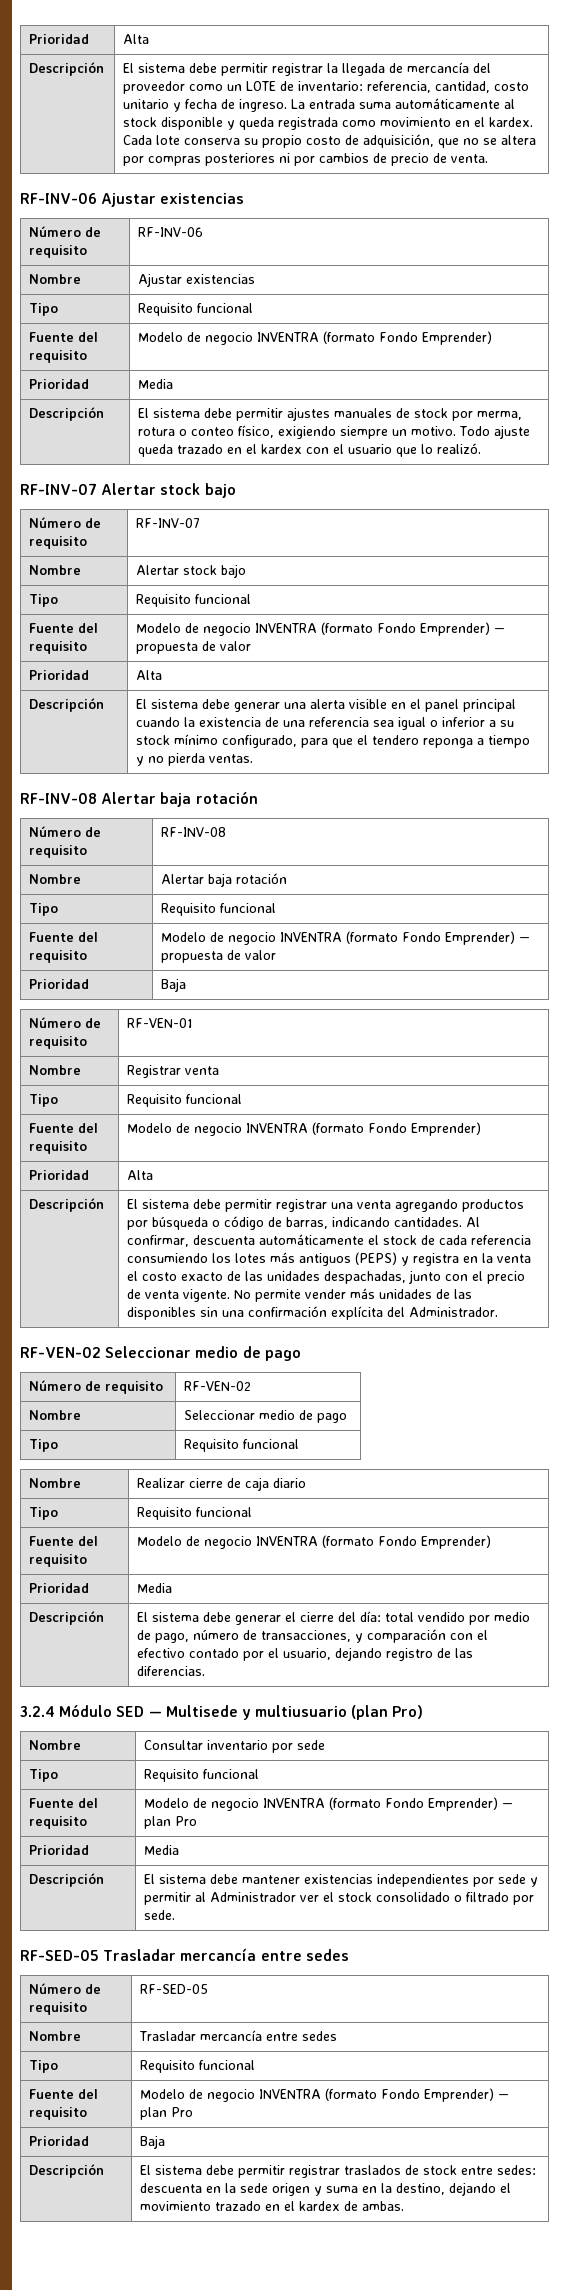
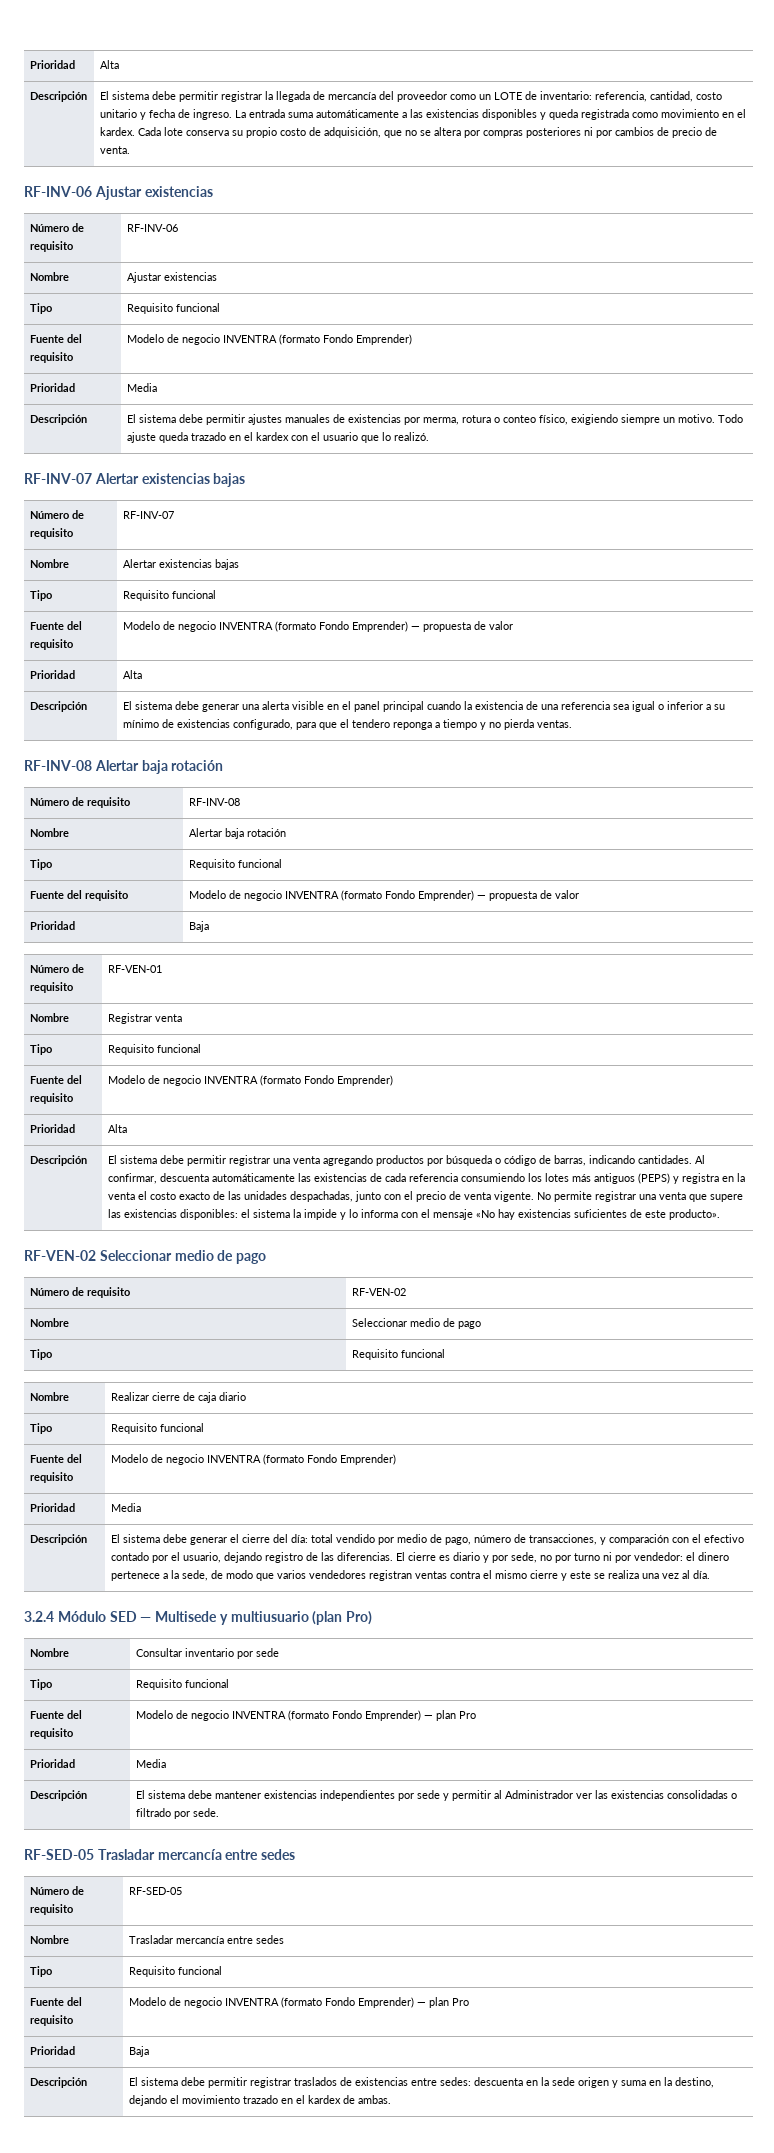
- La entrada suma automáticamente al stock disponible y queda registrada como movimiento en el kardex.
+ La entrada suma automáticamente a las existencias disponibles y queda registrada como movimiento en el kardex.
- Descripción | El sistema debe permitir ajustes manuales de stock por merma, rotura o conteo físico, exigiendo siempre un motivo. Todo ajuste queda trazado en el kardex con el usuario que lo realizó.
+ Descripción | El sistema debe permitir ajustes manuales de existencias por merma, rotura o conteo físico, exigiendo siempre un motivo. Todo ajuste queda trazado en el kardex con el usuario que lo realizó.
- RF-INV-07 Alertar stock bajo
+ RF-INV-07 Alertar existencias bajas
- Nombre | Alertar stock bajo
+ Nombre | Alertar existencias bajas
- Descripción | El sistema debe generar una alerta visible en el panel principal cuando la existencia de una referencia sea igual o inferior a su stock mínimo configurado, para que el tendero reponga a tiempo y no pierda ventas.
+ Descripción | El sistema debe generar una alerta visible en el panel principal cuando la existencia de una referencia sea igual o inferior a su mínimo de existencias configurado, para que el tendero reponga a tiempo y no pierda ventas.
- Al confirmar, descuenta automáticamente el stock de cada referencia consumiendo los lotes más antiguos (PEPS) y registra en la venta el costo exacto de las unidades despachadas, junto con el precio de venta vigente.
+ Al confirmar, descuenta automáticamente las existencias de cada referencia consumiendo los lotes más antiguos (PEPS) y registra en la venta el costo exacto de las unidades despachadas, junto con el precio de venta vigente.
- No permite vender más unidades de las disponibles sin una confirmación explícita del Administrador.
+ No permite registrar una venta que supere las existencias disponibles: el sistema la impide y lo informa con el mensaje «No hay existencias suficientes de este producto».
+ El cierre es diario y por sede, no por turno ni por vendedor: el dinero pertenece a la sede, de modo que varios vendedores registran ventas contra el mismo cierre y este se realiza una vez al día.
- Descripción | El sistema debe mantener existencias independientes por sede y permitir al Administrador ver el stock consolidado o filtrado por sede.
+ Descripción | El sistema debe mantener existencias independientes por sede y permitir al Administrador ver las existencias consolidadas o filtrado por sede.
- Descripción | El sistema debe permitir registrar traslados de stock entre sedes: descuenta en la sede origen y suma en la destino, dejando el movimiento trazado en el kardex de ambas.
+ Descripción | El sistema debe permitir registrar traslados de existencias entre sedes: descuenta en la sede origen y suma en la destino, dejando el movimiento trazado en el kardex de ambas.

